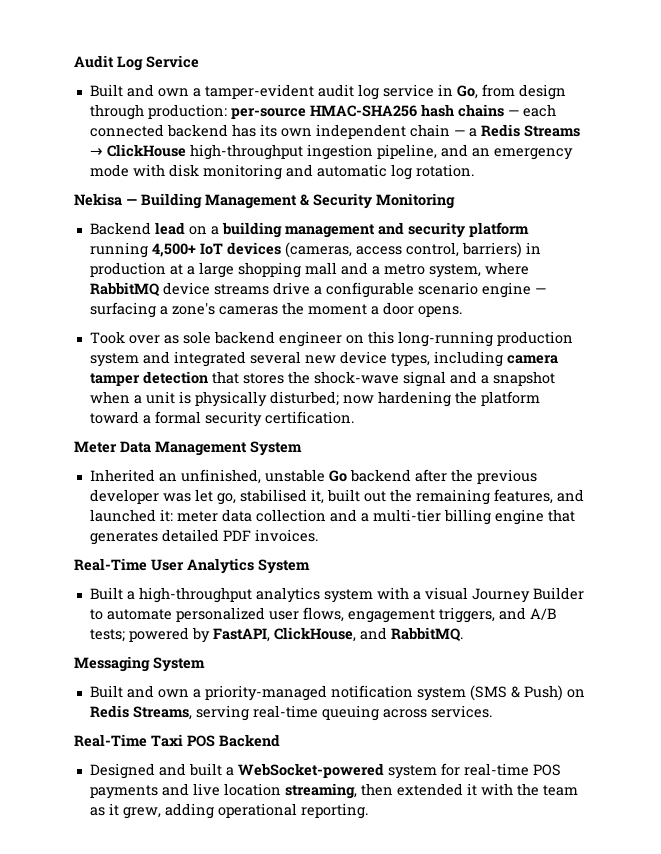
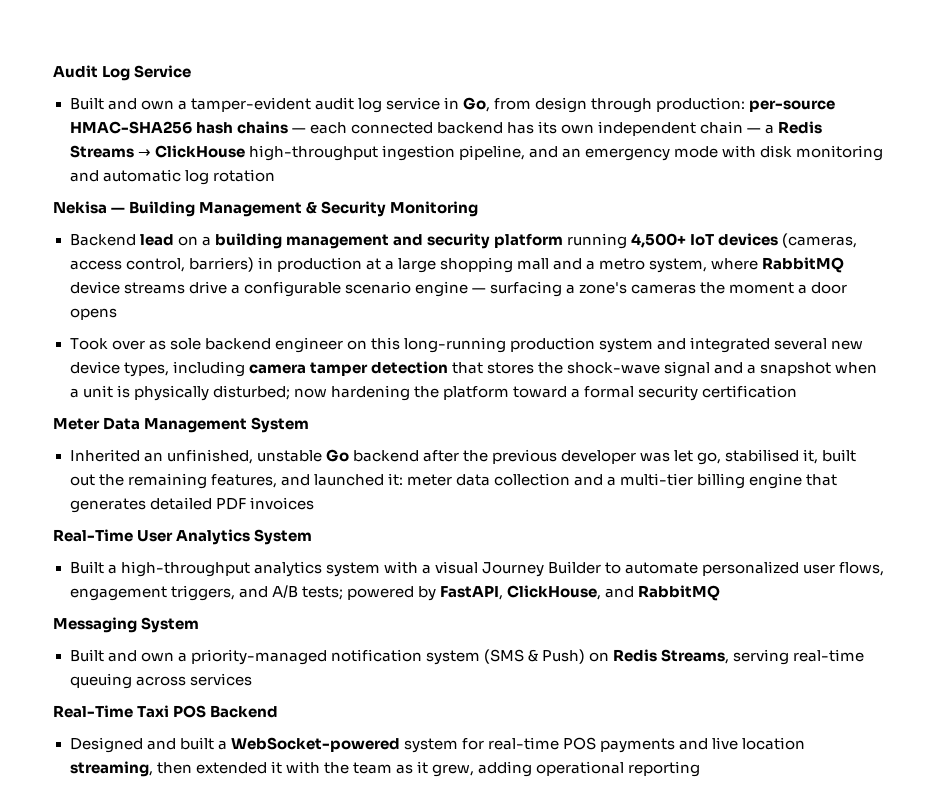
- Built and own a tamper-evident audit log service in Go, from design through production: per-source HMAC-SHA256 hash chains — each connected backend has its own independent chain — a Redis Streams → ClickHouse high-throughput ingestion pipeline, and an emergency mode with disk monitoring and automatic log rotation.
+ Built and own a tamper-evident audit log service in Go, from design through production: per-source HMAC-SHA256 hash chains — each connected backend has its own independent chain — a Redis Streams → ClickHouse high-throughput ingestion pipeline, and an emergency mode with disk monitoring and automatic log rotation
- Backend lead on a building management and security platform running 4,500+ IoT devices (cameras, access control, barriers) in production at a large shopping mall and a metro system, where RabbitMQ device streams drive a configurable scenario engine — surfacing a zone's cameras the moment a door opens.
+ Backend lead on a building management and security platform running 4,500+ IoT devices (cameras, access control, barriers) in production at a large shopping mall and a metro system, where RabbitMQ device streams drive a configurable scenario engine — surfacing a zone's cameras the moment a door opens
- Took over as sole backend engineer on this long-running production system and integrated several new device types, including camera tamper detection that stores the shock-wave signal and a snapshot when a unit is physically disturbed; now hardening the platform toward a formal security certification.
+ Took over as sole backend engineer on this long-running production system and integrated several new device types, including camera tamper detection that stores the shock-wave signal and a snapshot when a unit is physically disturbed; now hardening the platform toward a formal security certification
- Inherited an unfinished, unstable Go backend after the previous developer was let go, stabilised it, built out the remaining features, and launched it: meter data collection and a multi-tier billing engine that generates detailed PDF invoices.
+ Inherited an unfinished, unstable Go backend after the previous developer was let go, stabilised it, built out the remaining features, and launched it: meter data collection and a multi-tier billing engine that generates detailed PDF invoices
- Built a high-throughput analytics system with a visual Journey Builder to automate personalized user flows, engagement triggers, and A/B tests; powered by FastAPI, ClickHouse, and RabbitMQ.
+ Built a high-throughput analytics system with a visual Journey Builder to automate personalized user flows, engagement triggers, and A/B tests; powered by FastAPI, ClickHouse, and RabbitMQ
- Built and own a priority-managed notification system (SMS & Push) on Redis Streams, serving real-time queuing across services.
+ Built and own a priority-managed notification system (SMS & Push) on Redis Streams, serving real-time queuing across services
- Designed and built a WebSocket-powered system for real-time POS payments and live location streaming, then extended it with the team as it grew, adding operational reporting.
+ Designed and built a WebSocket-powered system for real-time POS payments and live location streaming, then extended it with the team as it grew, adding operational reporting

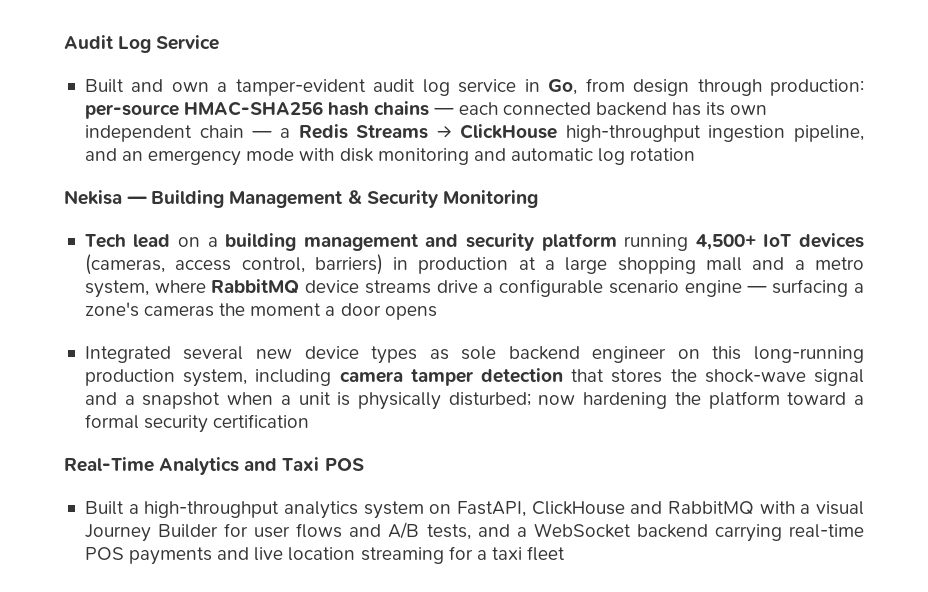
- Backend lead on a building management and security platform running 4,500+ IoT devices (cameras, access control, barriers) in production at a large shopping mall and a metro system, where RabbitMQ device streams drive a configurable scenario engine — surfacing a zone's cameras the moment a door opens
+ Tech lead on a building management and security platform running 4,500+ IoT devices (cameras, access control, barriers) in production at a large shopping mall and a metro system, where RabbitMQ device streams drive a configurable scenario engine — surfacing a zone's cameras the moment a door opens
- Took over as sole backend engineer on this long-running production system and integrated several new device types, including camera tamper detection that stores the shock-wave signal and a snapshot when a unit is physically disturbed; now hardening the platform toward a formal security certification
+ Integrated several new device types as sole backend engineer on this long-running production system, including camera tamper detection that stores the shock-wave signal and a snapshot when a unit is physically disturbed; now hardening the platform toward a formal security certification
- Meter Data Management System
- Inherited an unfinished, unstable Go backend after the previous developer was let go, stabilised it, built out the remaining features, and launched it: meter data collection and a multi-tier billing engine that generates detailed PDF invoices
- Real-Time User Analytics System
+ Real-Time Analytics and Taxi POS
- Built a high-throughput analytics system with a visual Journey Builder to automate personalized user flows, engagement triggers, and A/B tests; powered by FastAPI, ClickHouse, and RabbitMQ
- Messaging System
- Built and own a priority-managed notification system (SMS & Push) on Redis Streams, serving real-time queuing across services
- Real-Time Taxi POS Backend
- Designed and built a WebSocket-powered system for real-time POS payments and live location streaming, then extended it with the team as it grew, adding operational reporting
+ Built a high-throughput analytics system on FastAPI, ClickHouse and RabbitMQ with a visual Journey Builder for user flows and A/B tests, and a WebSocket backend carrying real-time POS payments and live location streaming for a taxi fleet

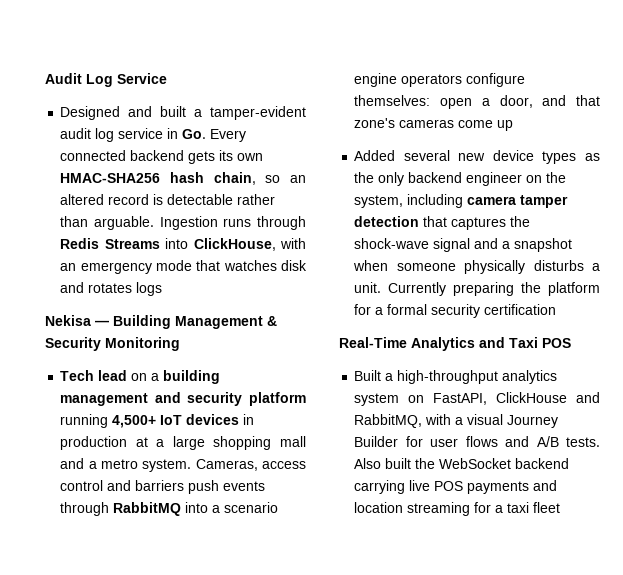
- Built and own a tamper-evident audit log service in Go, from design through production: per-source HMAC-SHA256 hash chains — each connected backend has its own independent chain — a Redis Streams → ClickHouse high-throughput ingestion pipeline, and an emergency mode with disk monitoring and automatic log rotation
+ Designed and built a tamper-evident audit log service in Go. Every connected backend gets its own HMAC-SHA256 hash chain, so an altered record is detectable rather than arguable. Ingestion runs through Redis Streams into ClickHouse, with an emergency mode that watches disk and rotates logs
- Tech lead on a building management and security platform running 4,500+ IoT devices (cameras, access control, barriers) in production at a large shopping mall and a metro system, where RabbitMQ device streams drive a configurable scenario engine — surfacing a zone's cameras the moment a door opens
- Integrated several new device types as sole backend engineer on this long-running production system, including camera tamper detection that stores the shock-wave signal and a snapshot when a unit is physically disturbed; now hardening the platform toward a formal security certification
+ Tech lead on a building management and security platform running 4,500+ IoT devices in production at a large shopping mall and a metro system. Cameras, access control and barriers push events through RabbitMQ into a scenario engine operators configure themselves: open a door, and that zone's cameras come up
+ Added several new device types as the only backend engineer on the system, including camera tamper detection that captures the shock-wave signal and a snapshot when someone physically disturbs a unit. Currently preparing the platform for a formal security certification
- Built a high-throughput analytics system on FastAPI, ClickHouse and RabbitMQ with a visual Journey Builder for user flows and A/B tests, and a WebSocket backend carrying real-time POS payments and live location streaming for a taxi fleet
+ Built a high-throughput analytics system on FastAPI, ClickHouse and RabbitMQ, with a visual Journey Builder for user flows and A/B tests. Also built the WebSocket backend carrying live POS payments and location streaming for a taxi fleet

